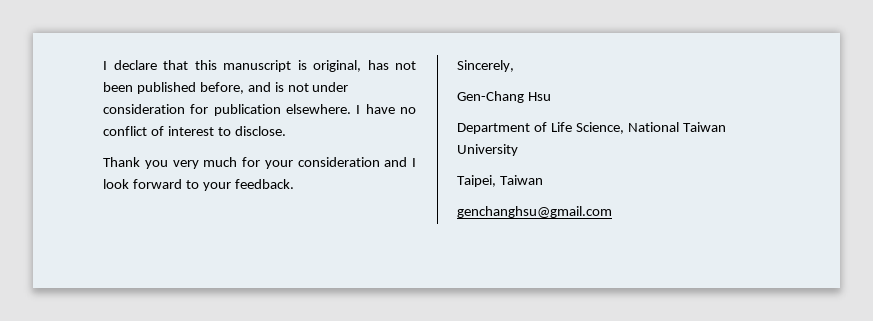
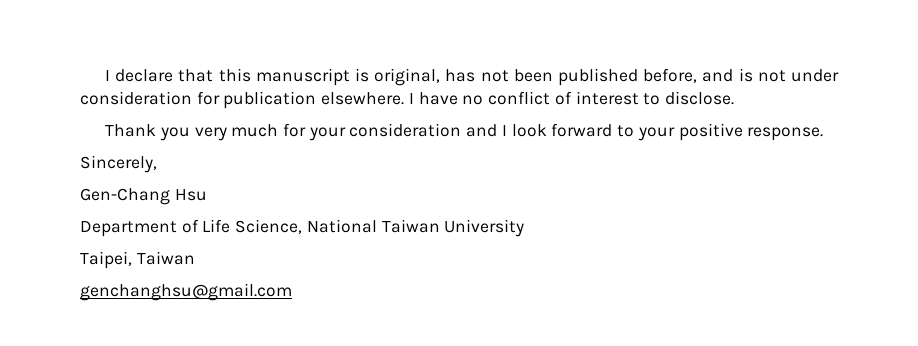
- Thank you very much for your consideration and I look forward to your feedback.
+ Thank you very much for your consideration and I look forward to your positive response.

